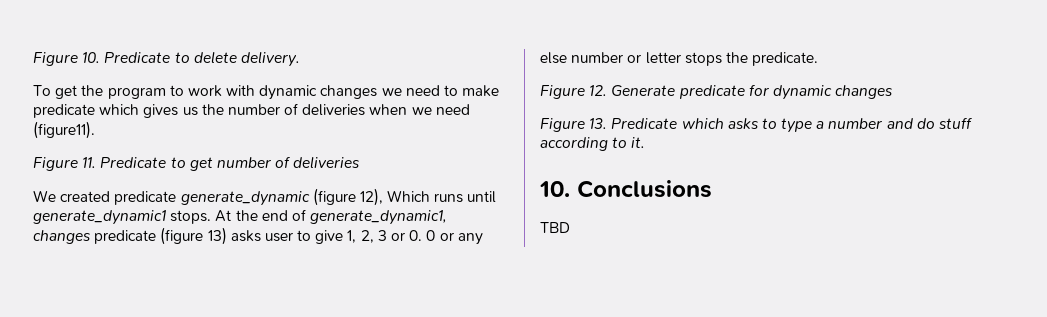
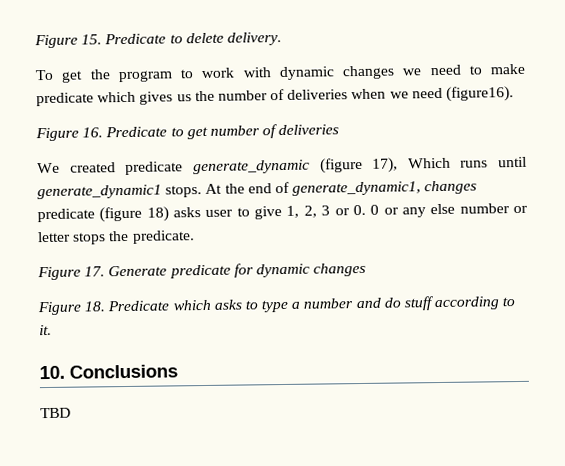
- Figure 10. Predicate to delete delivery.
+ Figure 15. Predicate to delete delivery.
- To get the program to work with dynamic changes we need to make predicate which gives us the number of deliveries when we need (figure11).
- Figure 11. Predicate to get number of deliveries
+ To get the program to work with dynamic changes we need to make predicate which gives us the number of deliveries when we need (figure16).
+ Figure 16. Predicate to get number of deliveries
- We created predicate generate_dynamic (figure 12), Which runs until generate_dynamic1 stops.
+ We created predicate generate_dynamic (figure 17), Which runs until generate_dynamic1 stops.
- At the end of generate_dynamic1, changes predicate (figure 13) asks user to give 1, 2, 3 or 0. 0 or any else number or letter stops the predicate.
+ At the end of generate_dynamic1, changes predicate (figure 18) asks user to give 1, 2, 3 or 0. 0 or any else number or letter stops the predicate.
- Figure 12. Generate predicate for dynamic changes
+ Figure 17. Generate predicate for dynamic changes
- Figure 13. Predicate which asks to type a number and do stuff according to it.
+ Figure 18. Predicate which asks to type a number and do stuff according to it.

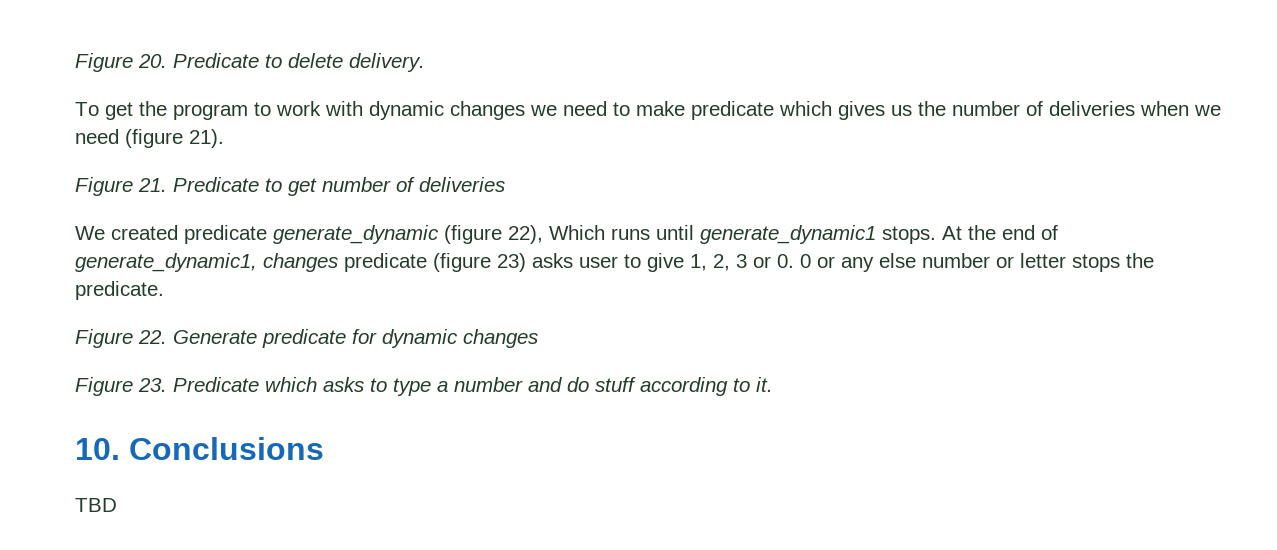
- Figure 15. Predicate to delete delivery.
+ Figure 20. Predicate to delete delivery.
- To get the program to work with dynamic changes we need to make predicate which gives us the number of deliveries when we need (figure16).
- Figure 16. Predicate to get number of deliveries
+ To get the program to work with dynamic changes we need to make predicate which gives us the number of deliveries when we need (figure 21).
+ Figure 21. Predicate to get number of deliveries
- We created predicate generate_dynamic (figure 17), Which runs until generate_dynamic1 stops.
+ We created predicate generate_dynamic (figure 22), Which runs until generate_dynamic1 stops.
- At the end of generate_dynamic1, changes predicate (figure 18) asks user to give 1, 2, 3 or 0. 0 or any else number or letter stops the predicate.
+ At the end of generate_dynamic1, changes predicate (figure 23) asks user to give 1, 2, 3 or 0. 0 or any else number or letter stops the predicate.
- Figure 17. Generate predicate for dynamic changes
+ Figure 22. Generate predicate for dynamic changes
- Figure 18. Predicate which asks to type a number and do stuff according to it.
+ Figure 23. Predicate which asks to type a number and do stuff according to it.

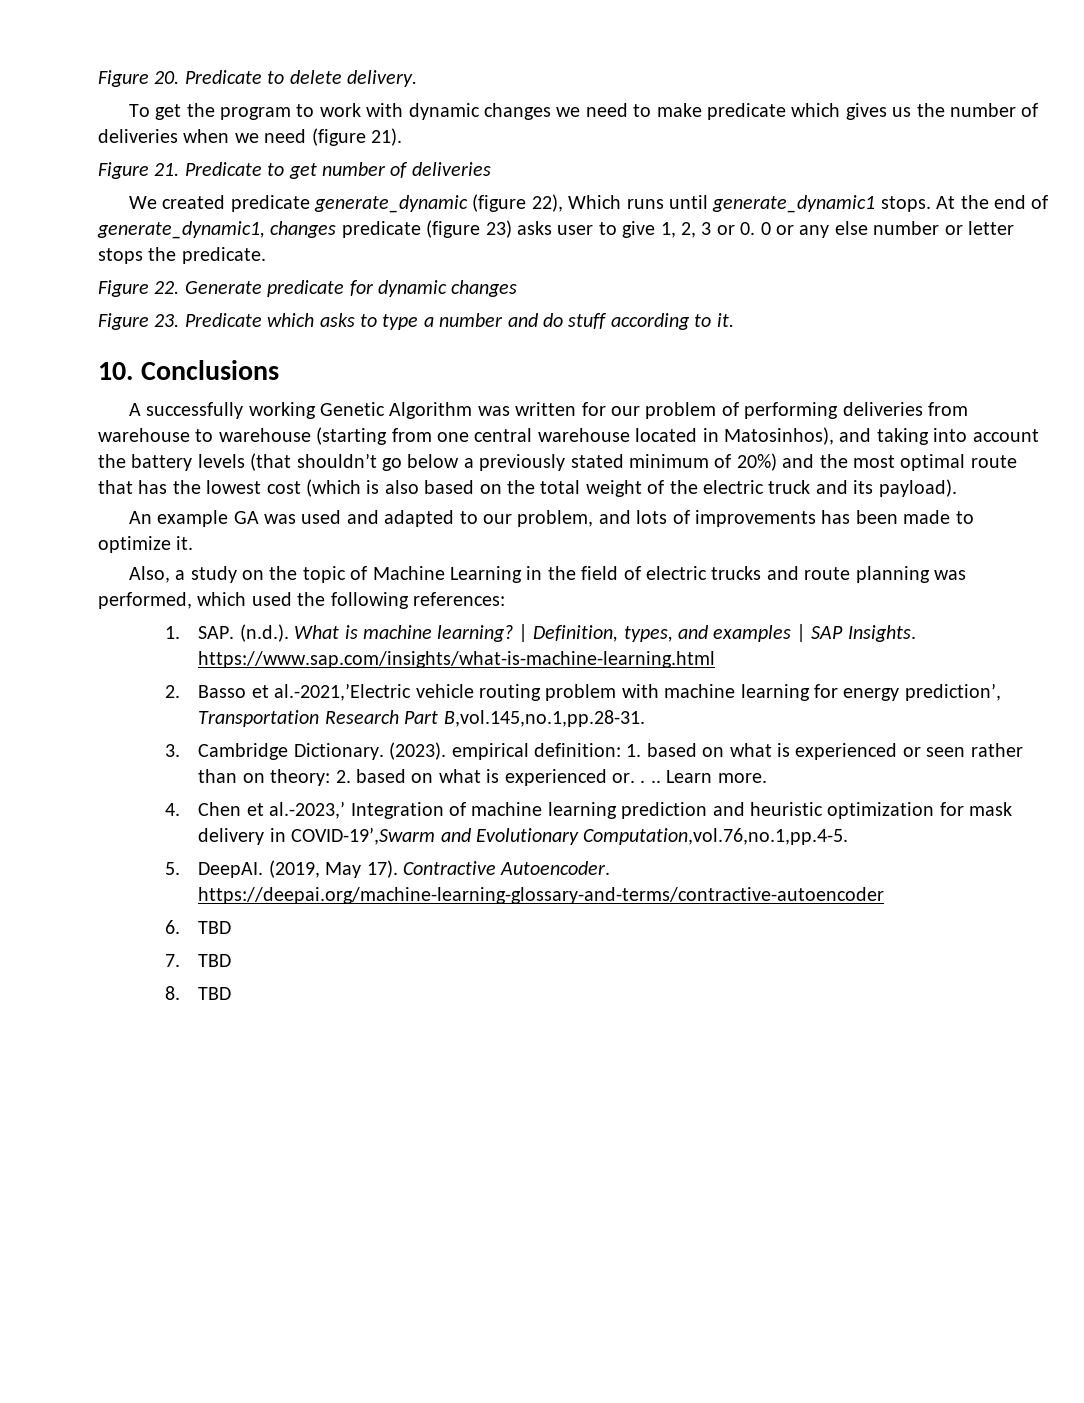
- TBD
+ A successfully working Genetic Algorithm was written for our problem of performing deliveries from warehouse to warehouse (starting from one central warehouse located in Matosinhos), and taking into account the battery levels (that shouldn’t go below a previously stated minimum of 20%) and the most optimal route that has the lowest cost (which is also based on the total weight of the electric truck and its payload).
+ An example GA was used and adapted to our problem, and lots of improvements has been made to optimize it.
+ Also, a study on the topic of Machine Learning in the field of electric trucks and route planning was performed, which used the following references:
+ 1. SAP. (n.d.). What is machine learning? | Definition, types, and examples | SAP Insights. https://www.sap.com/insights/what-is-machine-learning.html
+ 2. Basso et al.-2021,’Electric vehicle routing problem with machine learning for energy prediction’, Transportation Research Part B,vol.145,no.1,pp.28-31.
+ 3. Cambridge Dictionary. (2023). empirical definition: 1. based on what is experienced or seen rather than on theory: 2. based on what is experienced or. . .. Learn more.
+ 4. Chen et al.-2023,’ Integration of machine learning prediction and heuristic optimization for mask delivery in COVID-19’,Swarm and Evolutionary Computation,vol.76,no.1,pp.4-5.
+ 5. DeepAI. (2019, May 17). Contractive Autoencoder. https://deepai.org/machine-learning-glossary-and-terms/contractive-autoencoder
+ 6. TBD
+ 7. TBD
+ 8. TBD

